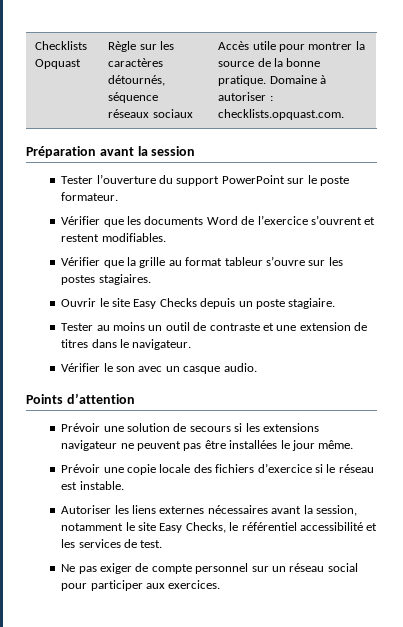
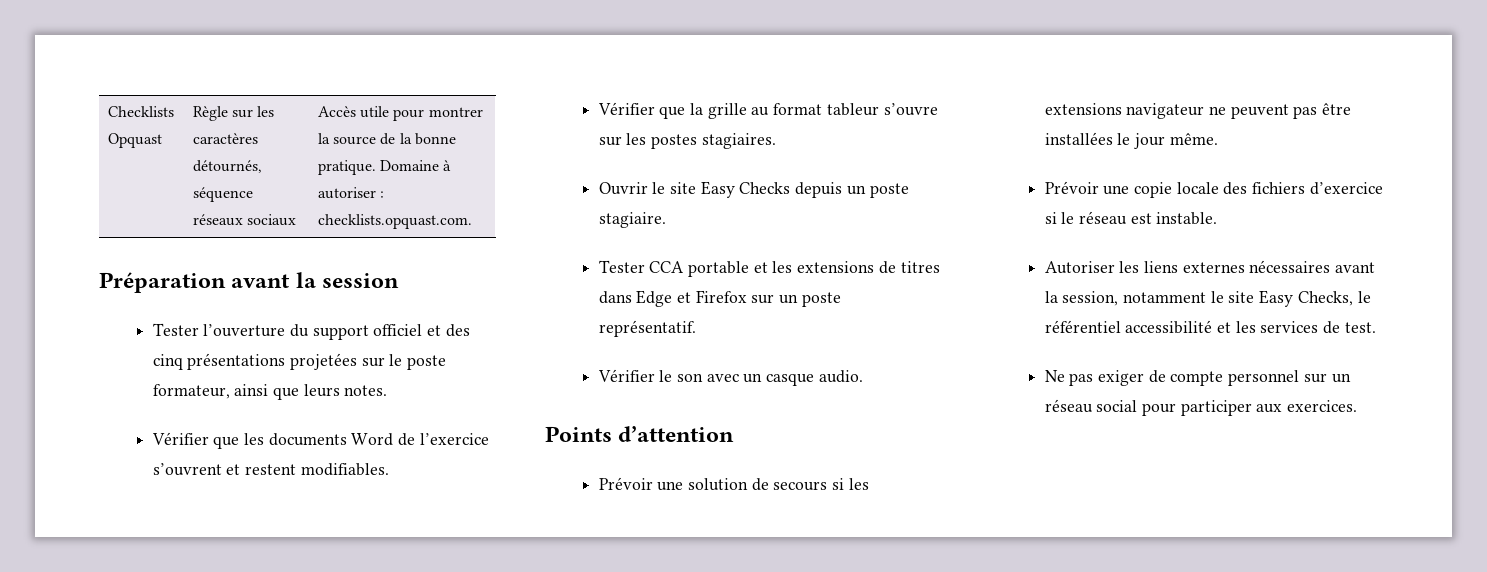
- Tester l’ouverture du support PowerPoint sur le poste formateur.
+ Tester l’ouverture du support officiel et des cinq présentations projetées sur le poste formateur, ainsi que leurs notes.
- Tester au moins un outil de contraste et une extension de titres dans le navigateur.
+ Tester CCA portable et les extensions de titres dans Edge et Firefox sur un poste représentatif.

